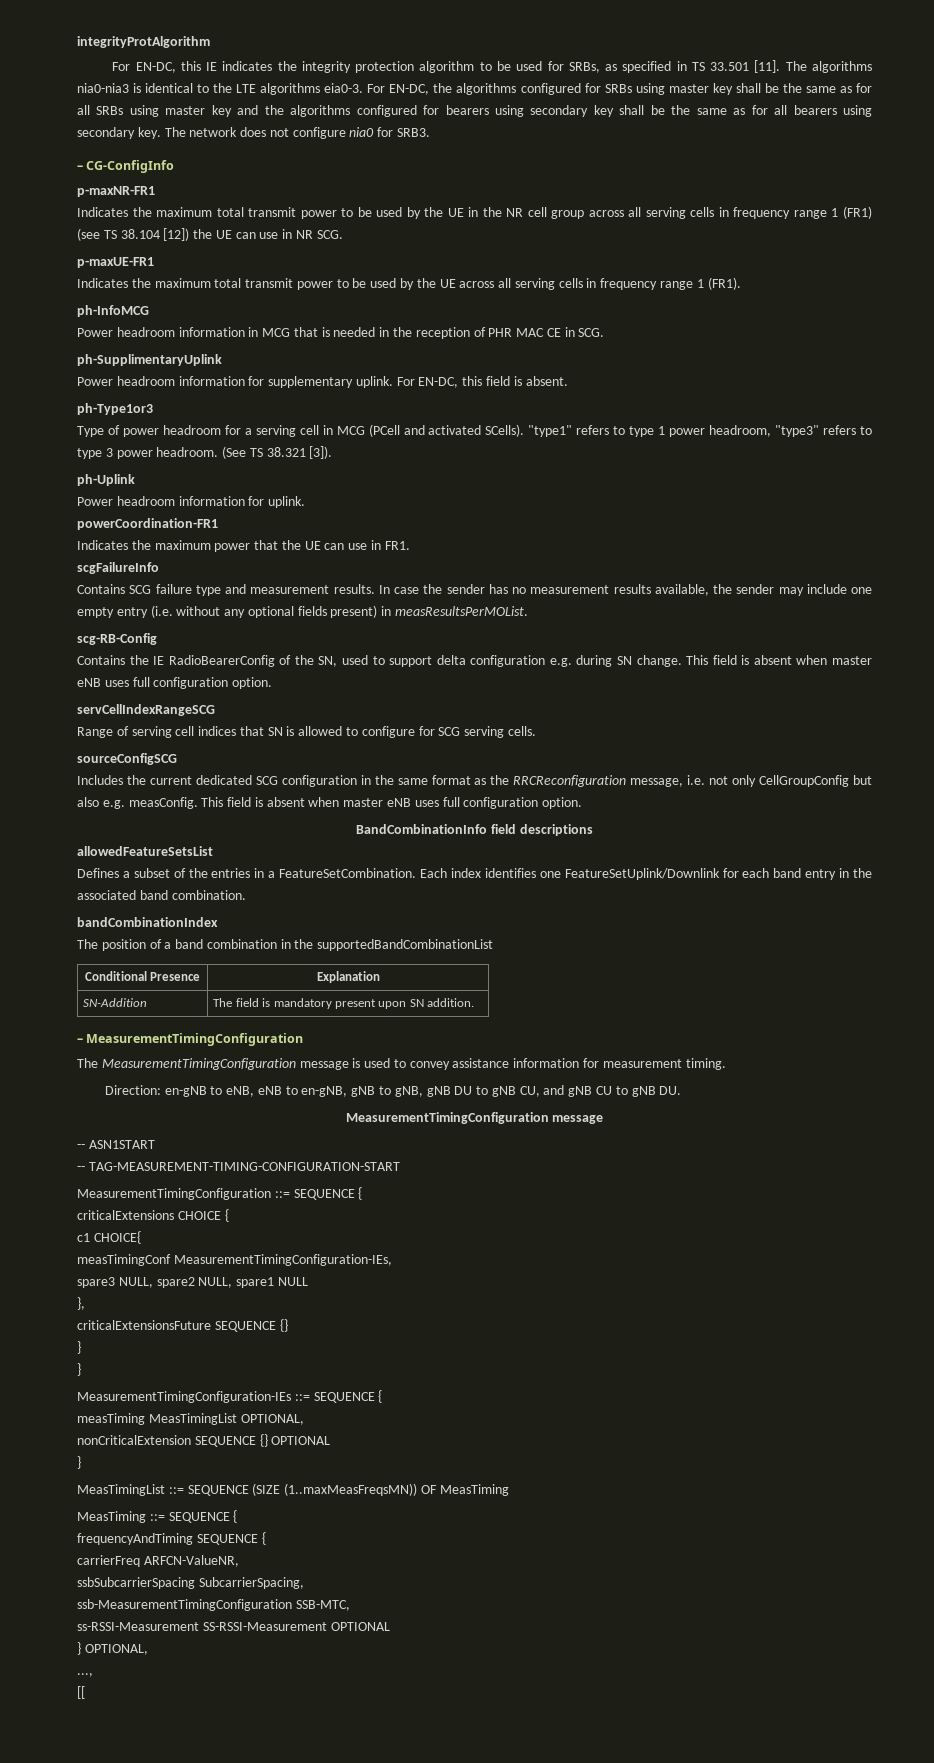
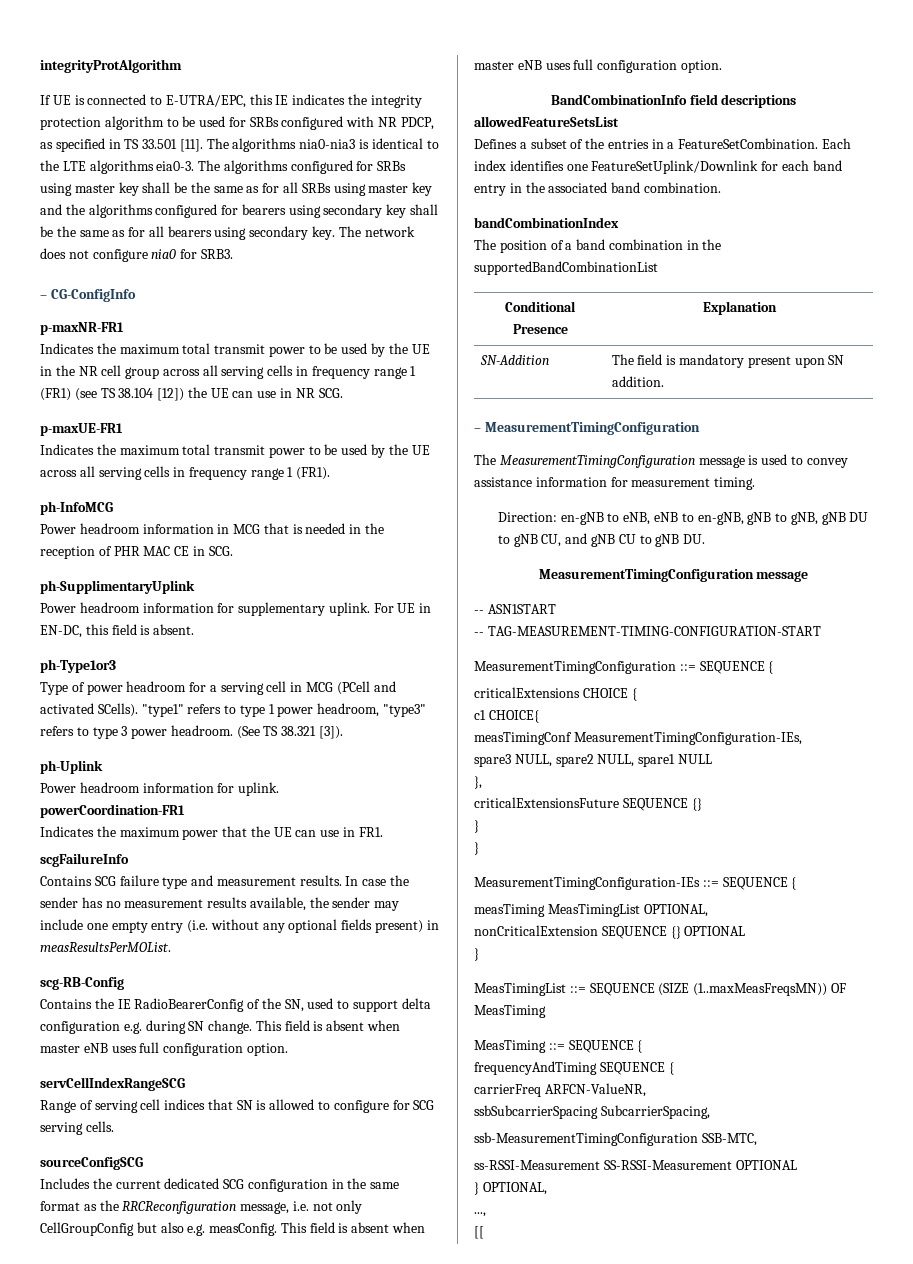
- For EN-DC, this IE indicates the integrity protection algorithm to be used for SRBs, as specified in TS 33.501 [11].
+ If UE is connected to E-UTRA/EPC, this IE indicates the integrity protection algorithm to be used for SRBs configured with NR PDCP, as specified in TS 33.501 [11].
- For EN-DC, the algorithms configured for SRBs using master key shall be the same as for all SRBs using master key and the algorithms configured for bearers using secondary key shall be the same as for all bearers using secondary key.
+ The algorithms configured for SRBs using master key shall be the same as for all SRBs using master key and the algorithms configured for bearers using secondary key shall be the same as for all bearers using secondary key.
- For EN-DC, this field is absent.
+ For UE in EN-DC, this field is absent.

